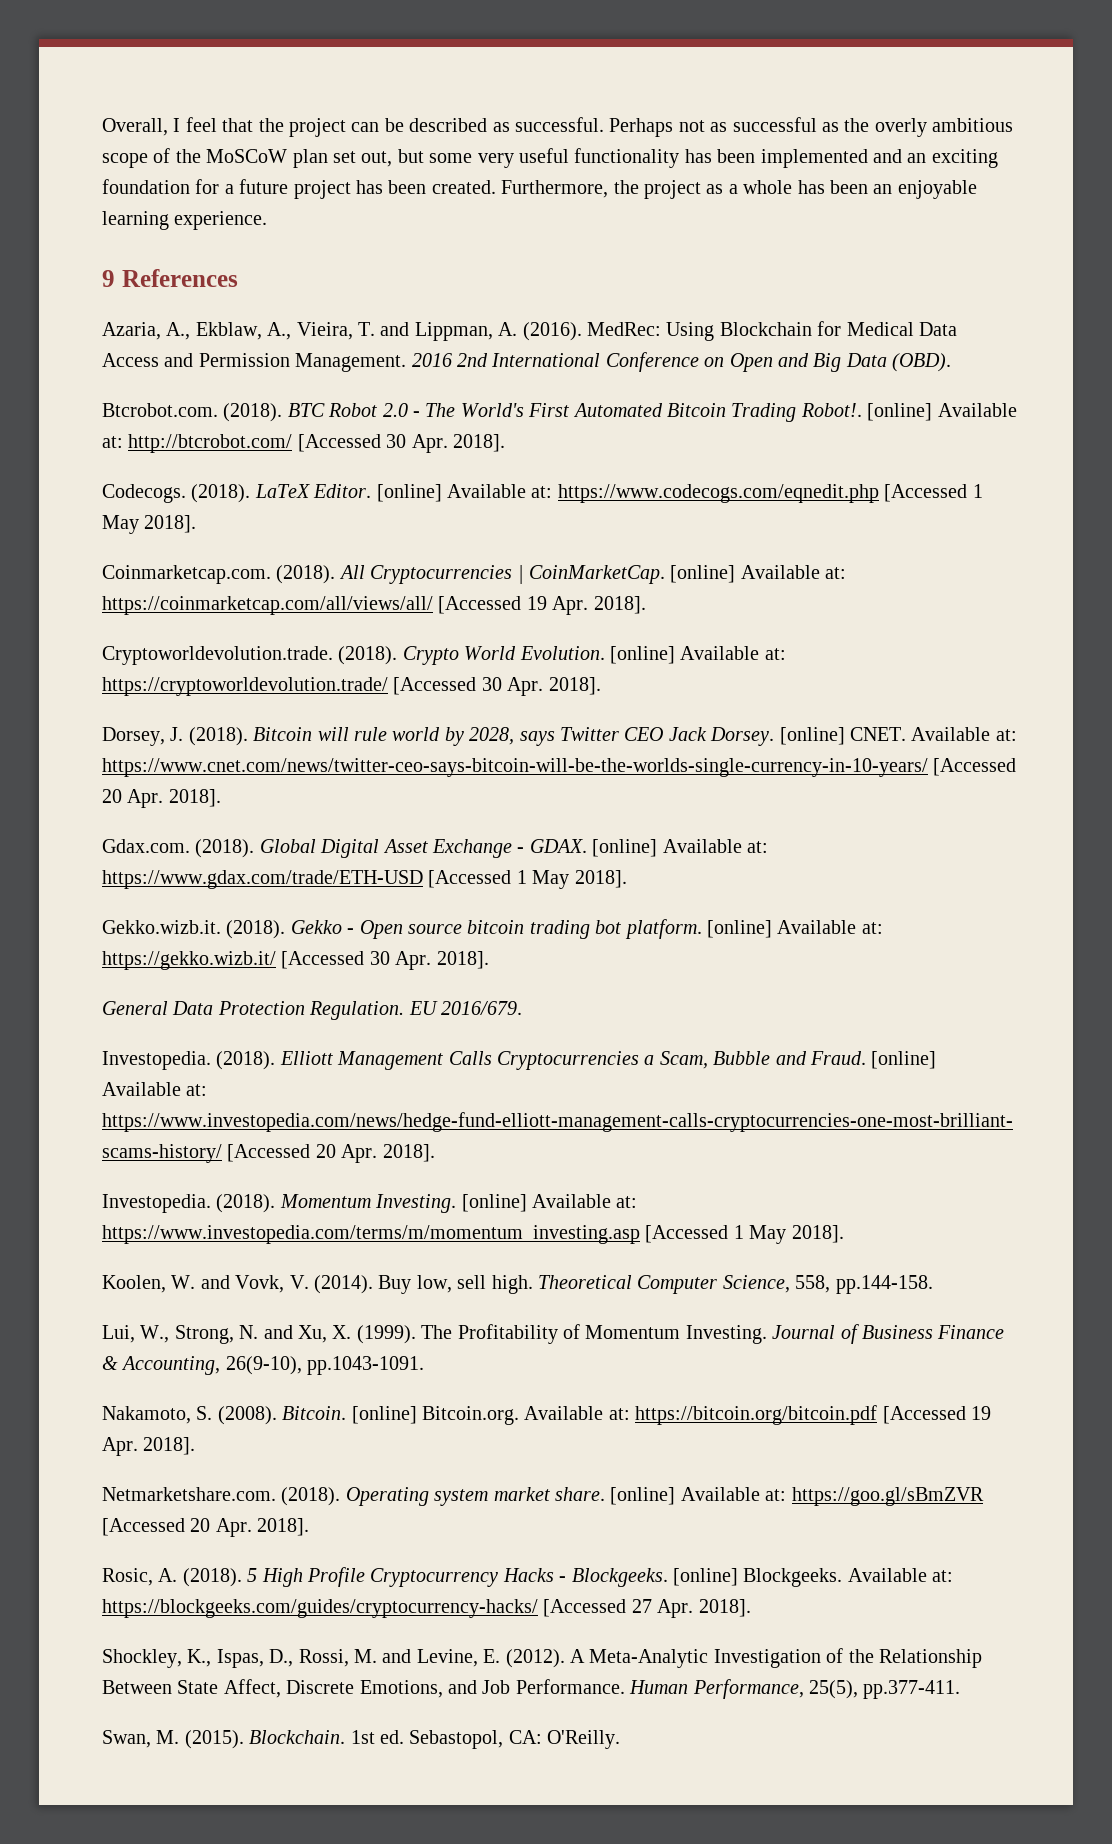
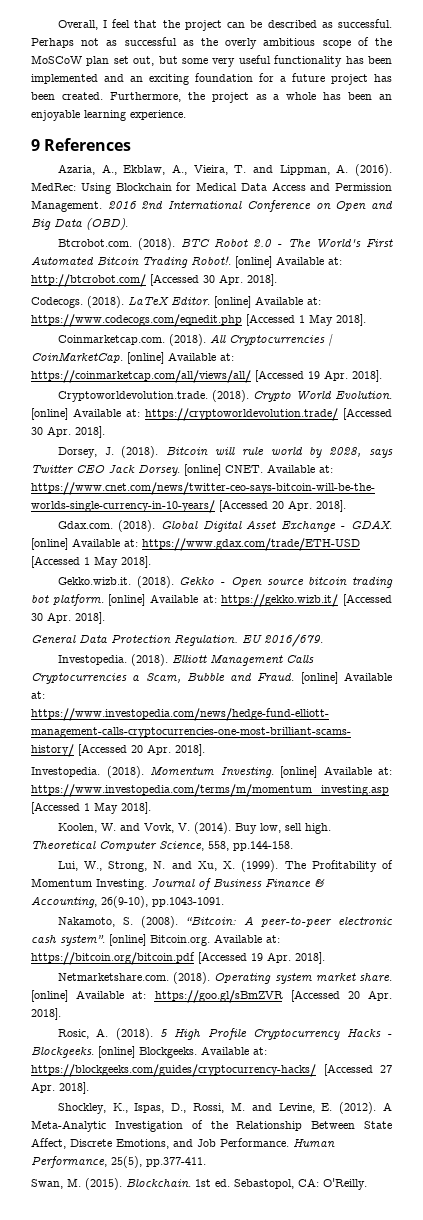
- Bitcoin.
+ “Bitcoin: A peer-to-peer electronic cash system”.

